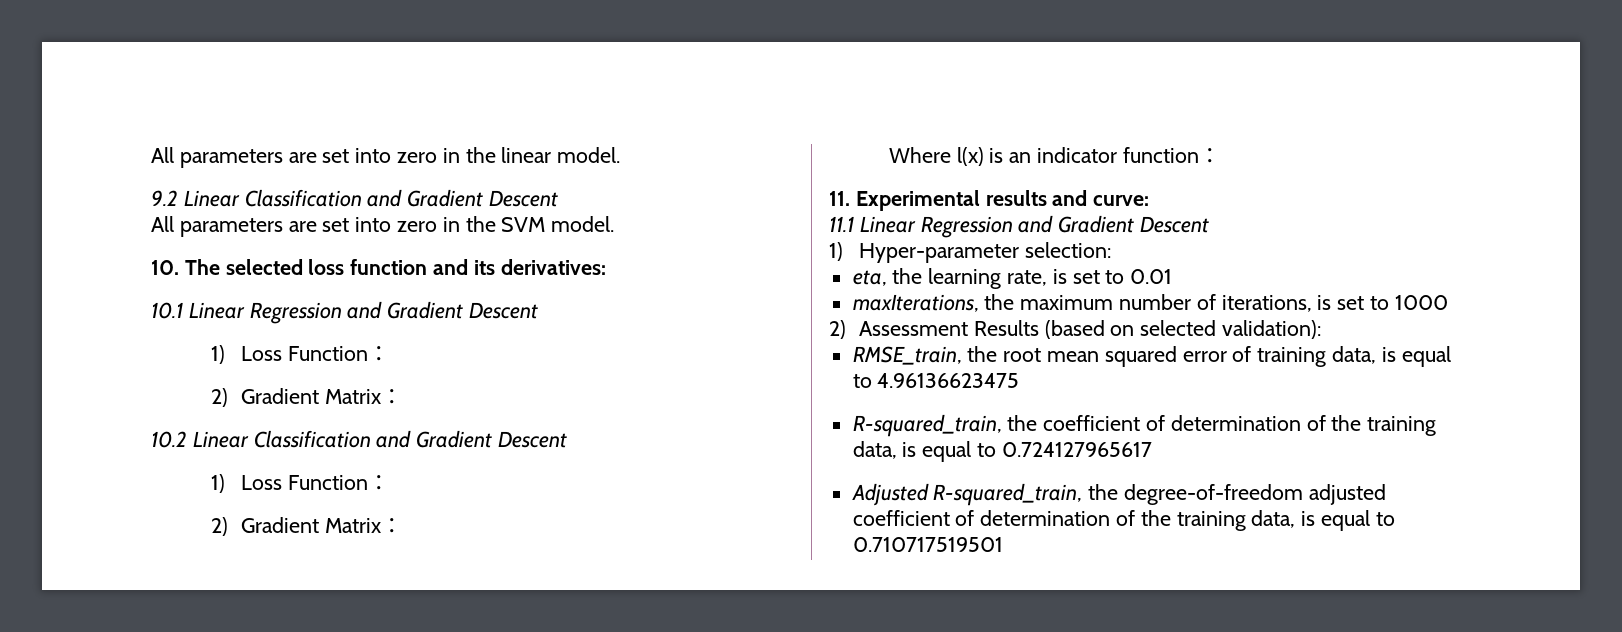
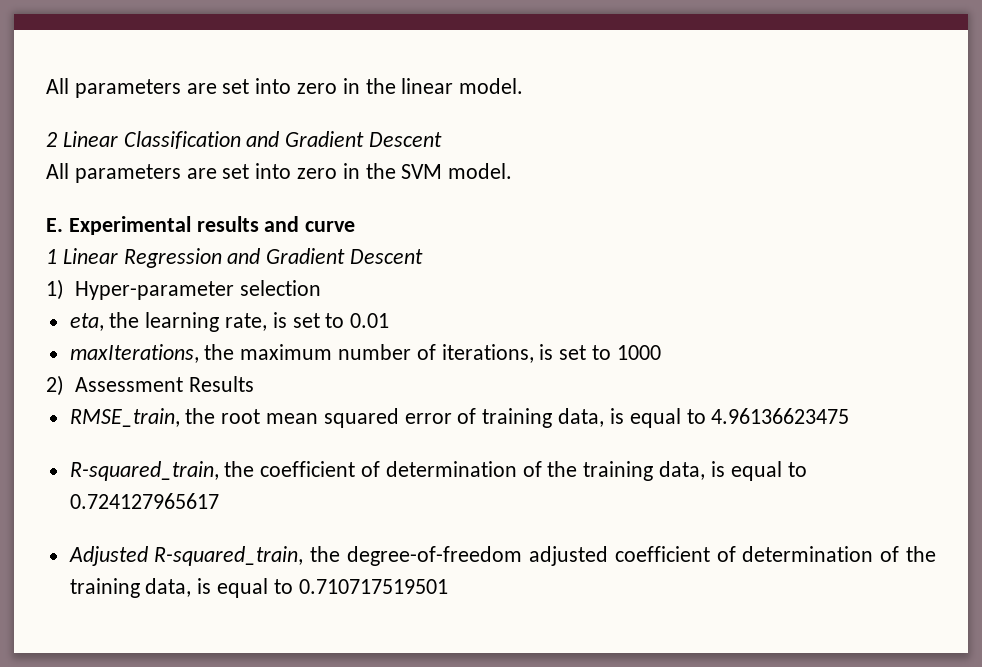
- 9.2 Linear Classification and Gradient Descent
+ 2 Linear Classification and Gradient Descent
- 10. The selected loss function and its derivatives:
- 10.1 Linear Regression and Gradient Descent
- 1) Loss Function：
- 2) Gradient Matrix：
- 10.2 Linear Classification and Gradient Descent
- 1) Loss Function：
- 2) Gradient Matrix：
- Where l(x) is an indicator function：
- 11. Experimental results and curve:
- 11.1 Linear Regression and Gradient Descent
+ E. Experimental results and curve
+ 1 Linear Regression and Gradient Descent
- 1) Hyper-parameter selection:
+ 1) Hyper-parameter selection
- 2) Assessment Results (based on selected validation):
+ 2) Assessment Results

